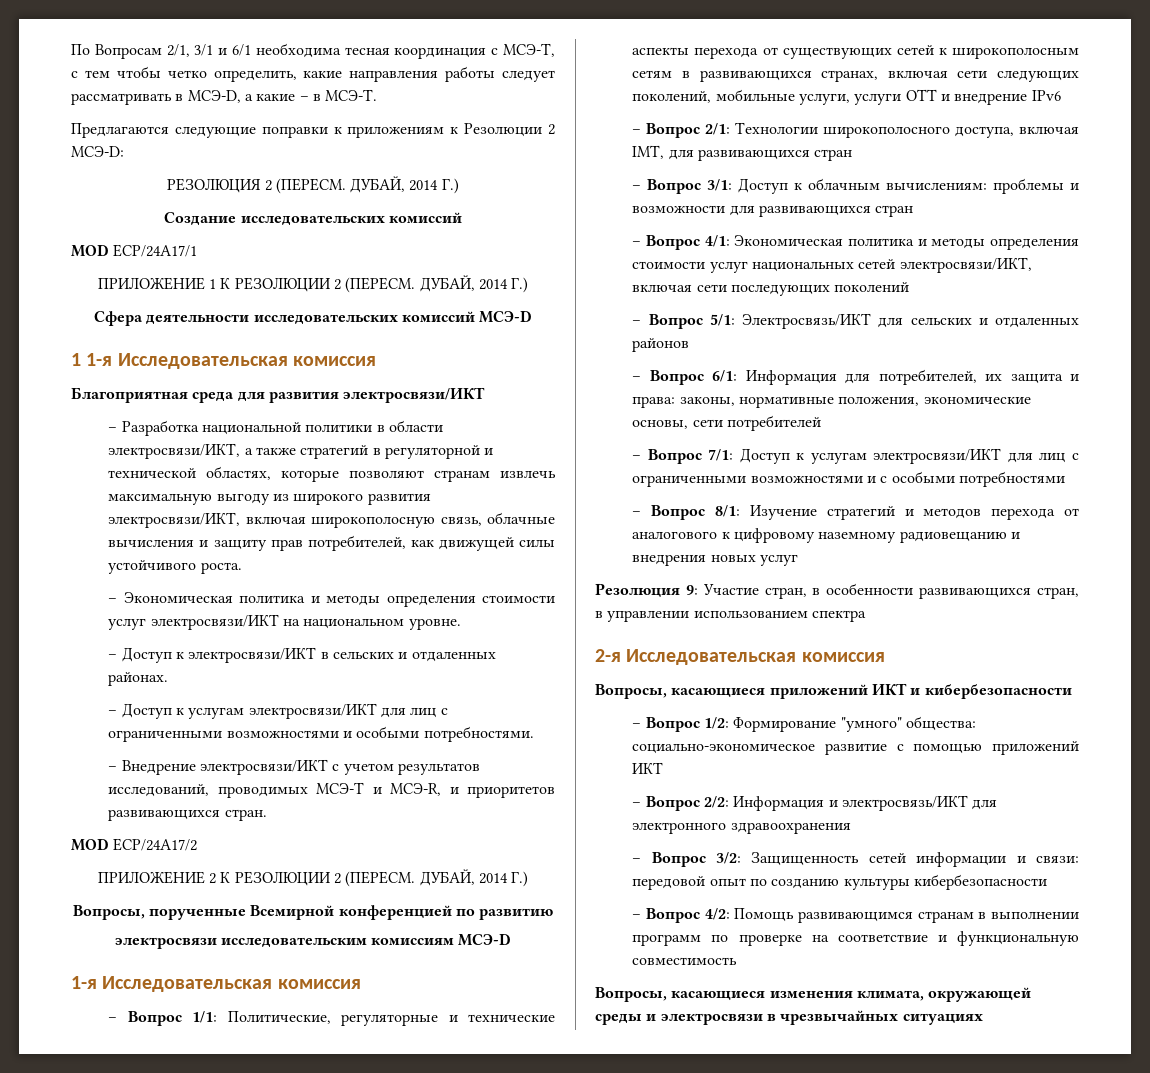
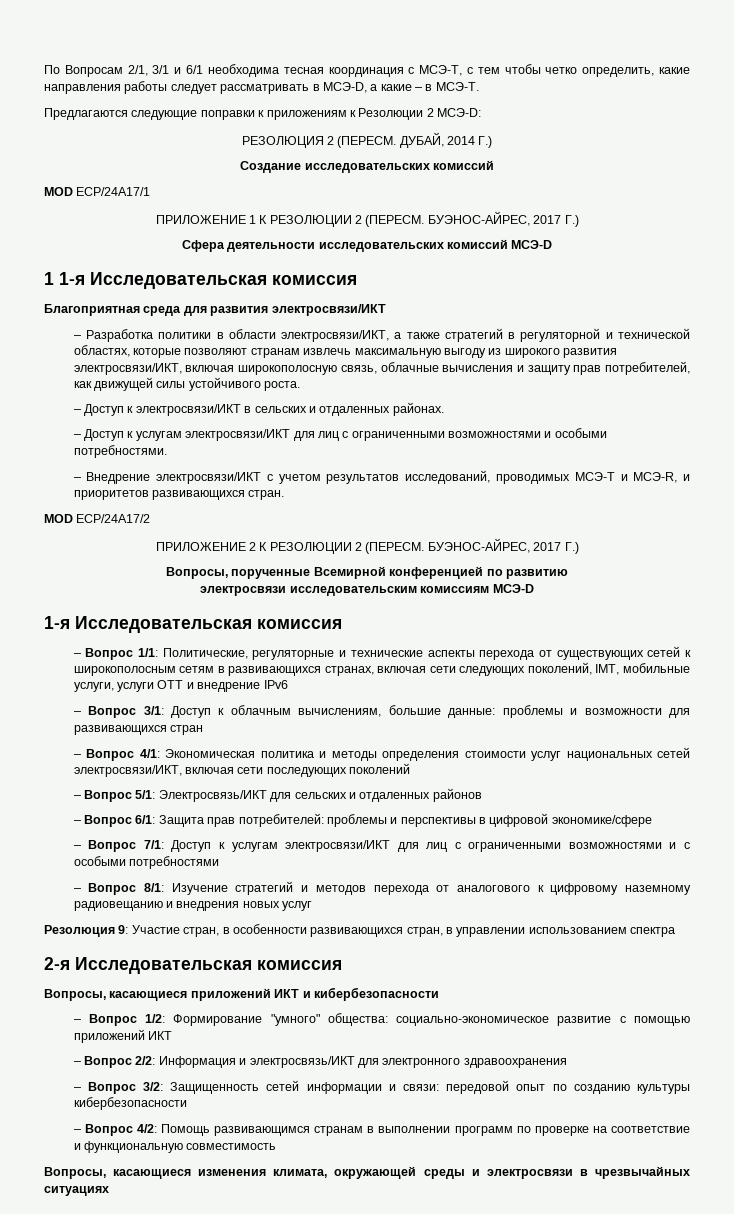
- ПРИЛОЖЕНИЕ 1 К РЕЗОЛЮЦИИ 2 (ПЕРЕСМ. ДУБАЙ, 2014 Г.)
+ ПРИЛОЖЕНИЕ 1 К РЕЗОЛЮЦИИ 2 (ПЕРЕСМ. БУЭНОС-АЙРЕС, 2017 Г.)
- – Разработка национальной политики в области электросвязи/ИКТ, а также стратегий в регуляторной и технической областях, которые позволяют странам извлечь максимальную выгоду из широкого развития электросвязи/ИКТ, включая широкополосную связь, облачные вычисления и защиту прав потребителей, как движущей силы устойчивого роста.
+ – Разработка политики в области электросвязи/ИКТ, а также стратегий в регуляторной и технической областях, которые позволяют странам извлечь максимальную выгоду из широкого развития электросвязи/ИКТ, включая широкополосную связь, облачные вычисления и защиту прав потребителей, как движущей силы устойчивого роста.
- – Экономическая политика и методы определения стоимости услуг электросвязи/ИКТ на национальном уровне.
- ПРИЛОЖЕНИЕ 2 К РЕЗОЛЮЦИИ 2 (ПЕРЕСМ. ДУБАЙ, 2014 Г.)
+ ПРИЛОЖЕНИЕ 2 К РЕЗОЛЮЦИИ 2 (ПЕРЕСМ. БУЭНОС-АЙРЕС, 2017 Г.)
- – Вопрос 1/1: Политические, регуляторные и технические аспекты перехода от существующих сетей к широкополосным сетям в развивающихся странах, включая сети следующих поколений, мобильные услуги, услуги OTT и внедрение IPv6
+ – Вопрос 1/1: Политические, регуляторные и технические аспекты перехода от существующих сетей к широкополосным сетям в развивающихся странах, включая сети следующих поколений, IMT, мобильные услуги, услуги OTT и внедрение IPv6
- – Вопрос 2/1: Технологии широкополосного доступа, включая IMT, для развивающихся стран
- – Вопрос 3/1: Доступ к облачным вычислениям: проблемы и возможности для развивающихся стран
+ – Вопрос 3/1: Доступ к облачным вычислениям, большие данные: проблемы и возможности для развивающихся стран
- – Вопрос 6/1: Информация для потребителей, их защита и права: законы, нормативные положения, экономические основы, сети потребителей
+ – Вопрос 6/1: Защита прав потребителей: проблемы и перспективы в цифровой экономике/сфере

